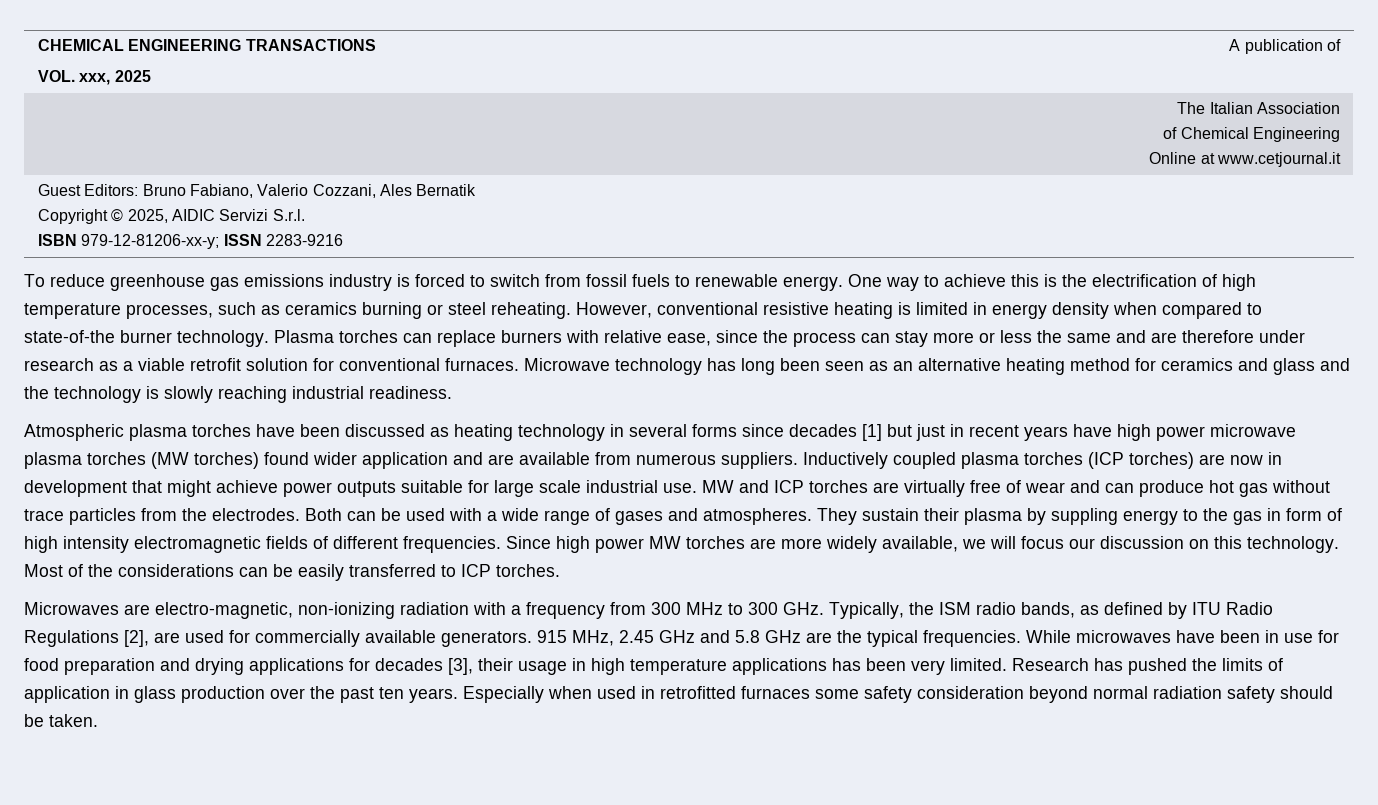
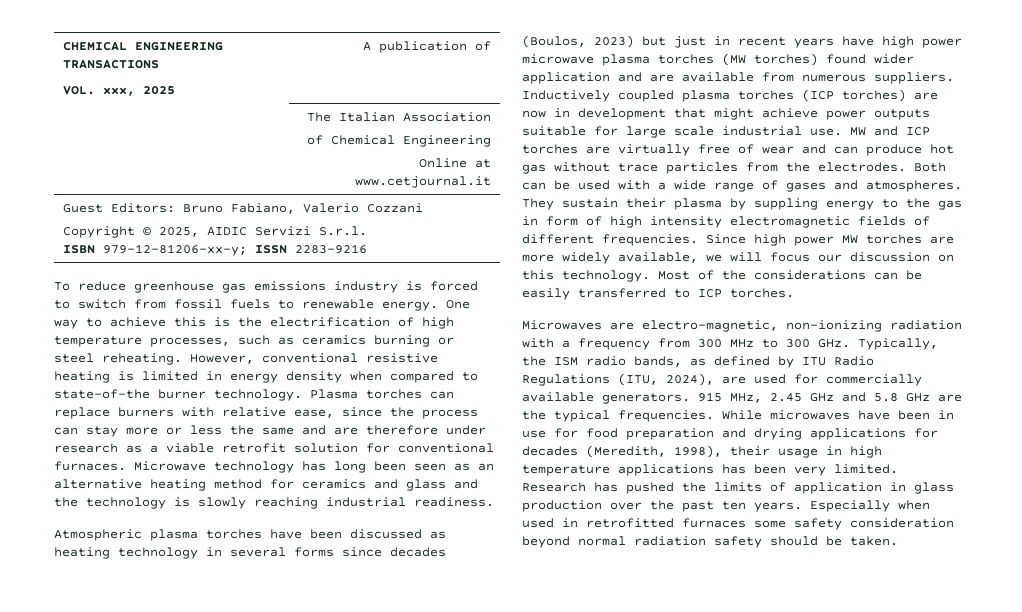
- Guest Editors: Bruno Fabiano, Valerio Cozzani, Ales Bernatik
+ Guest Editors: Bruno Fabiano, Valerio Cozzani
- Atmospheric plasma torches have been discussed as heating technology in several forms since decades [1] but just in recent years have high power microwave plasma torches (MW torches) found wider application and are available from numerous suppliers.
+ Atmospheric plasma torches have been discussed as heating technology in several forms since decades (Boulos, 2023) but just in recent years have high power microwave plasma torches (MW torches) found wider application and are available from numerous suppliers.
- Microwaves are electro-magnetic, non-ionizing radiation with a frequency from 300 MHz to 300 GHz. Typically, the ISM radio bands, as defined by ITU Radio Regulations [2], are used for commercially available generators.
+ Microwaves are electro-magnetic, non-ionizing radiation with a frequency from 300 MHz to 300 GHz. Typically, the ISM radio bands, as defined by ITU Radio Regulations (ITU, 2024), are used for commercially available generators.
- While microwaves have been in use for food preparation and drying applications for decades [3], their usage in high temperature applications has been very limited.
+ While microwaves have been in use for food preparation and drying applications for decades (Meredith, 1998), their usage in high temperature applications has been very limited.

